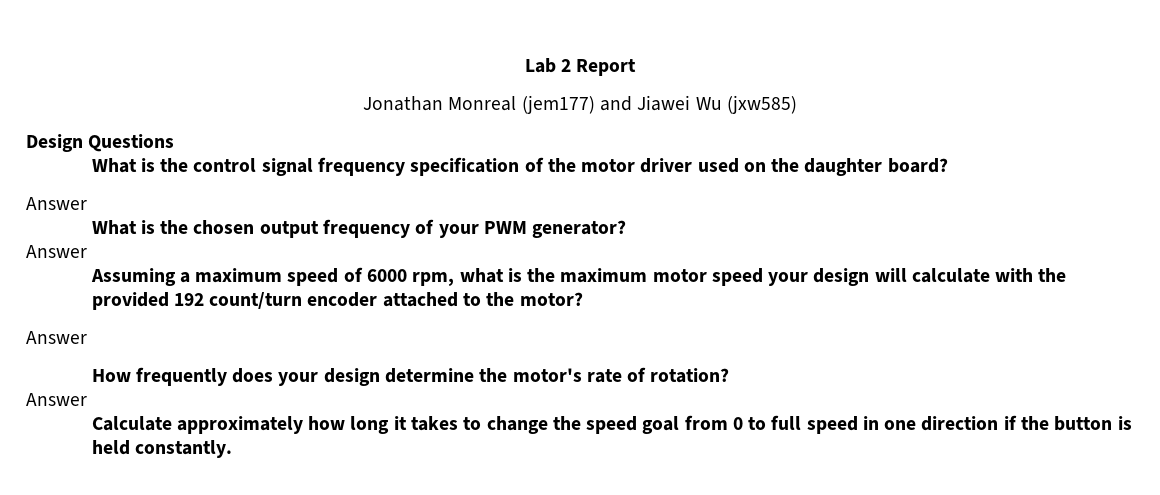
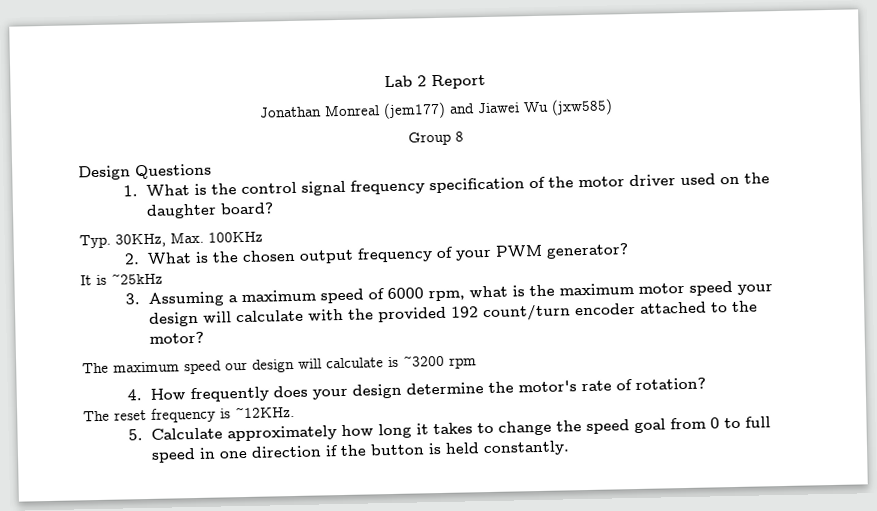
+ Group 8
- What is the control signal frequency specification of the motor driver used on the daughter board?
- Answer
- What is the chosen output frequency of your PWM generator?
- Answer
- Assuming a maximum speed of 6000 rpm, what is the maximum motor speed your design will calculate with the provided 192 count/turn encoder attached to the motor?
- Answer
- How frequently does your design determine the motor's rate of rotation?
- Answer
- Calculate approximately how long it takes to change the speed goal from 0 to full speed in one direction if the button is held constantly.
+ 1. What is the control signal frequency specification of the motor driver used on the daughter board?
+ Typ. 30KHz, Max. 100KHz
+ 2. What is the chosen output frequency of your PWM generator?
+ It is ~25kHz
+ 3. Assuming a maximum speed of 6000 rpm, what is the maximum motor speed your design will calculate with the provided 192 count/turn encoder attached to the motor?
+ The maximum speed our design will calculate is ~3200 rpm
+ 4. How frequently does your design determine the motor's rate of rotation?
+ The reset frequency is ~12KHz.
+ 5. Calculate approximately how long it takes to change the speed goal from 0 to full speed in one direction if the button is held constantly.

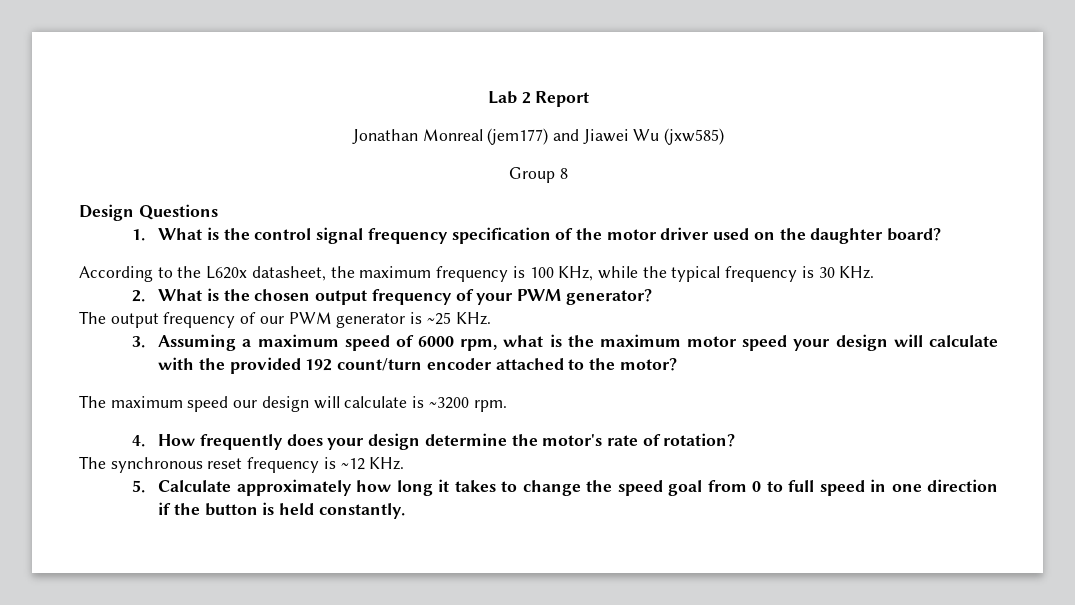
- Typ. 30KHz, Max. 100KHz
+ According to the L620x datasheet, the maximum frequency is 100 KHz, while the typical frequency is 30 KHz.
- It is ~25kHz
+ The output frequency of our PWM generator is ~25 KHz.
- The maximum speed our design will calculate is ~3200 rpm
+ The maximum speed our design will calculate is ~3200 rpm.
- The reset frequency is ~12KHz.
+ The synchronous reset frequency is ~12 KHz.

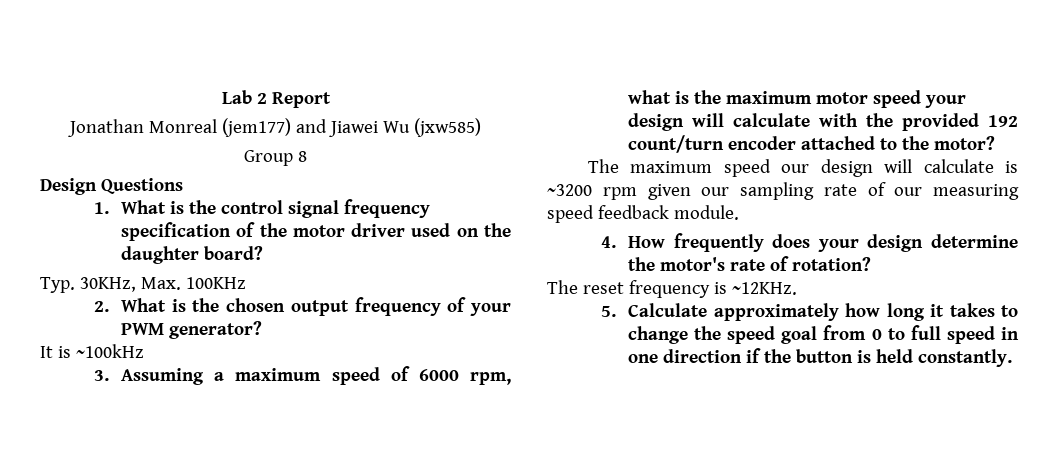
- According to the L620x datasheet, the maximum frequency is 100 KHz, while the typical frequency is 30 KHz.
+ Typ. 30KHz, Max. 100KHz
- The output frequency of our PWM generator is ~25 KHz.
+ It is ~100kHz
- The maximum speed our design will calculate is ~3200 rpm.
+ The maximum speed our design will calculate is ~3200 rpm given our sampling rate of our measuring speed feedback module.
- The synchronous reset frequency is ~12 KHz.
+ The reset frequency is ~12KHz.

